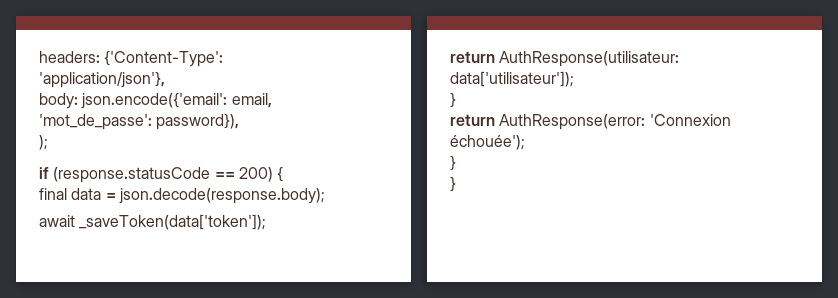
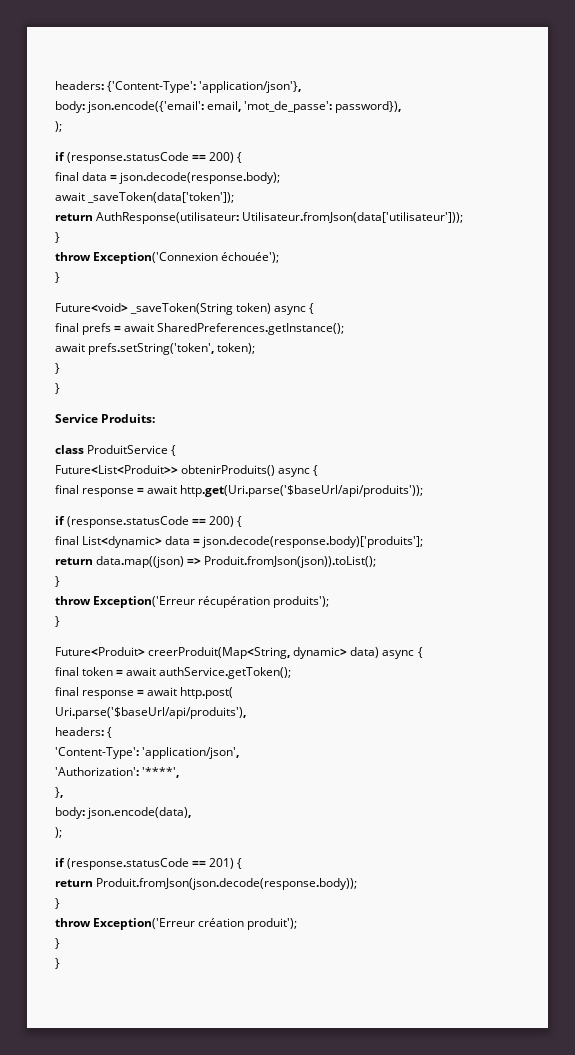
- return AuthResponse(utilisateur: data['utilisateur']);
+ return AuthResponse(utilisateur: Utilisateur.fromJson(data['utilisateur']));
  }
- return AuthResponse(error: 'Connexion échouée');
+ throw Exception('Connexion échouée');
+ Future<void> _saveToken(String token) async {
+ final prefs = await SharedPreferences.getInstance();
+ await prefs.setString('token', token);
+ }
+ }
+ Service Produits:
+ class ProduitService {
+ Future<List<Produit>> obtenirProduits() async {
+ final response = await http.get(Uri.parse('$baseUrl/api/produits'));
+ if (response.statusCode == 200) {
+ final List<dynamic> data = json.decode(response.body)['produits'];
+ return data.map((json) => Produit.fromJson(json)).toList();
+ }
+ throw Exception('Erreur récupération produits');
+ }
+ Future<Produit> creerProduit(Map<String, dynamic> data) async {
+ final token = await authService.getToken();
+ final response = await http.post(
+ Uri.parse('$baseUrl/api/produits'),
+ headers: {
+ 'Content-Type': 'application/json',
+ 'Authorization': '****',
+ },
+ body: json.encode(data),
+ );
+ if (response.statusCode == 201) {
+ return Produit.fromJson(json.decode(response.body));
+ }
+ throw Exception('Erreur création produit');
+ }

